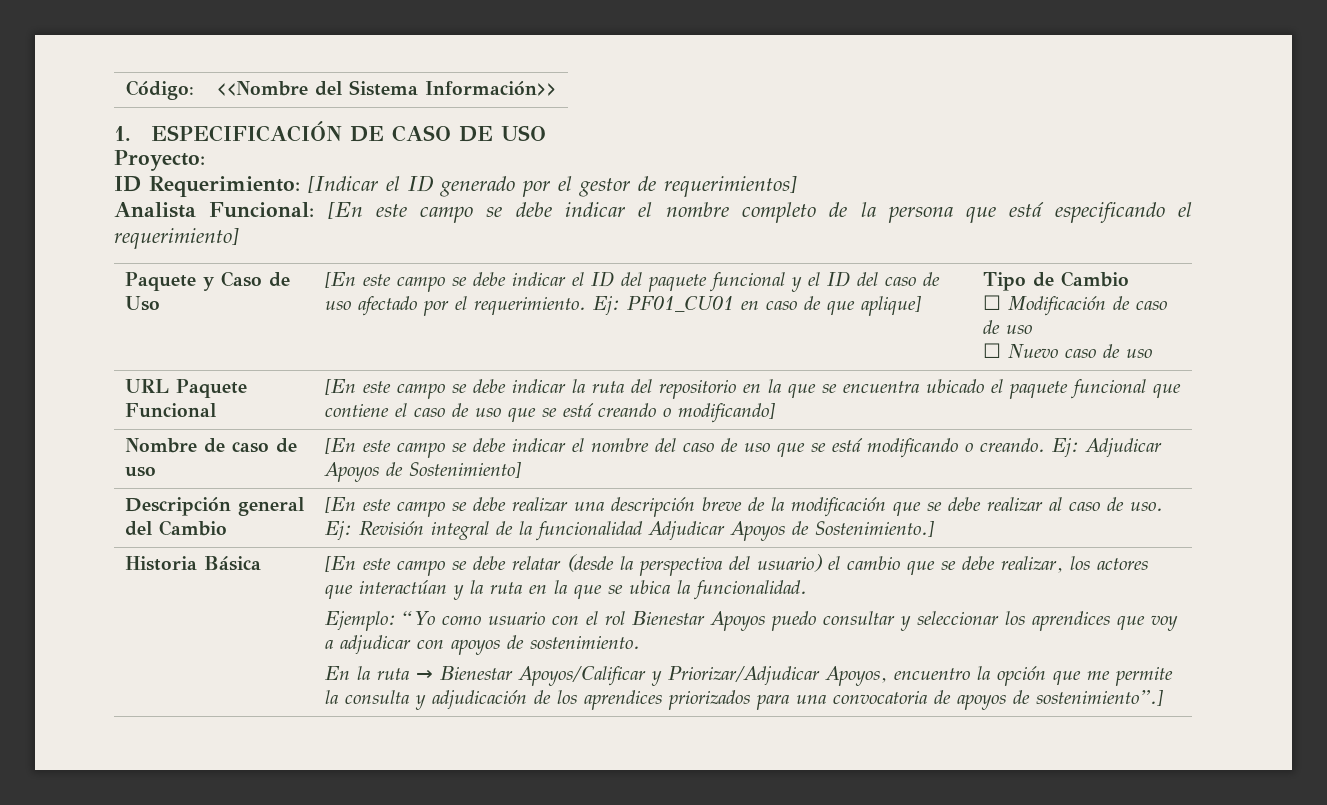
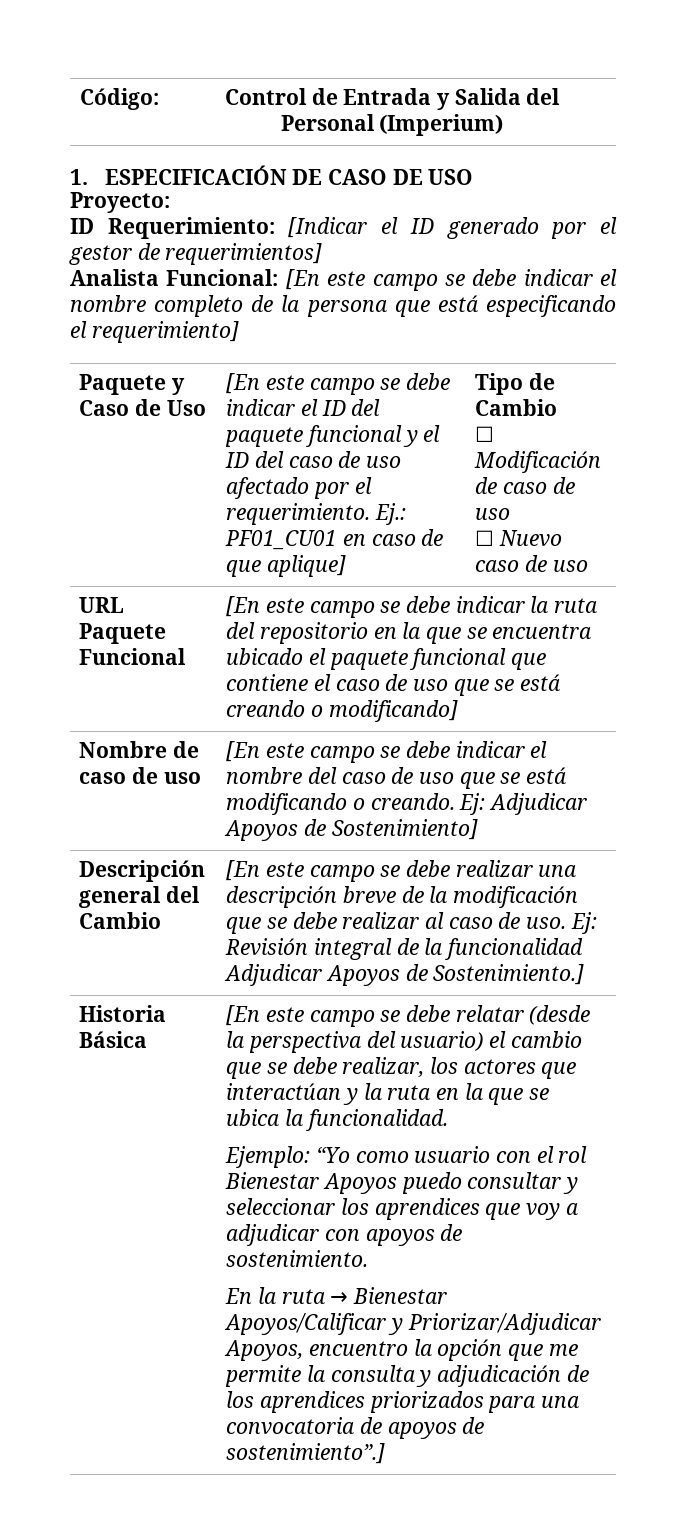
- Código: | <<Nombre del Sistema Información>>
+ Código: | Control de Entrada y Salida del Personal (Imperium)
- Ej: PF01_CU01 en caso de que aplique]
+ Ej.: PF01_CU01 en caso de que aplique]

